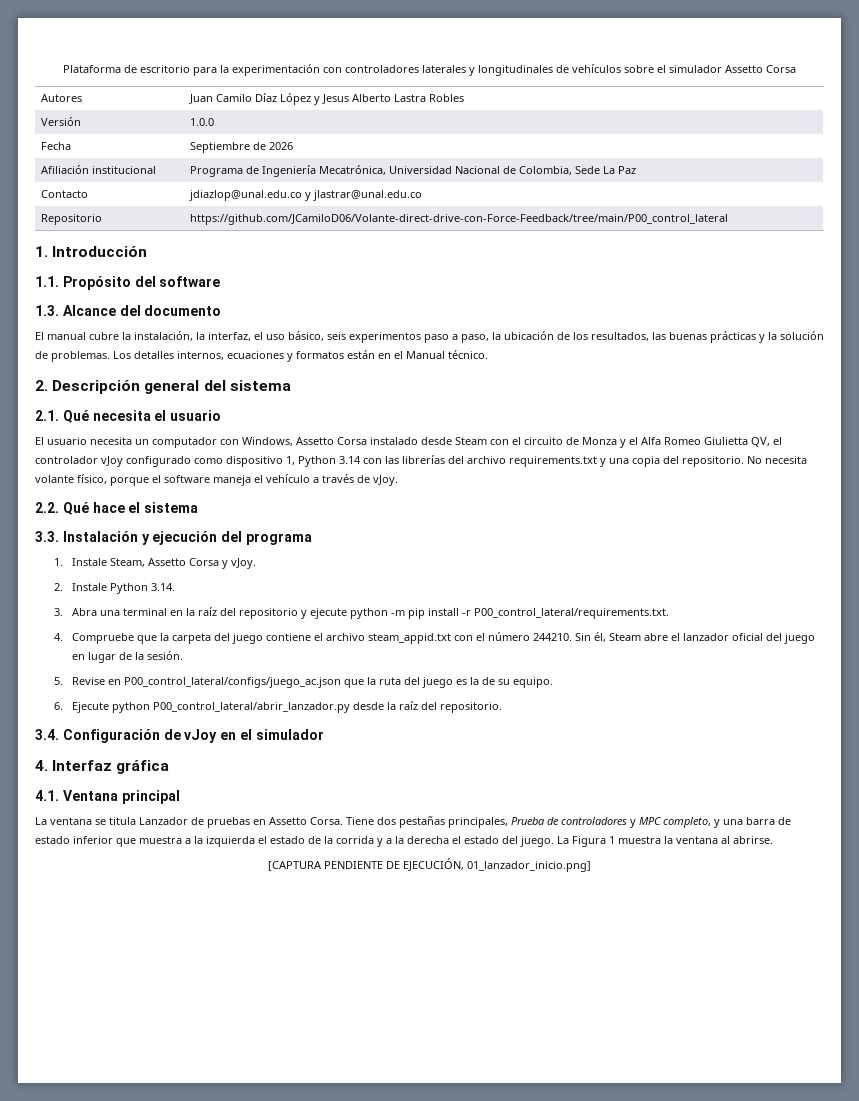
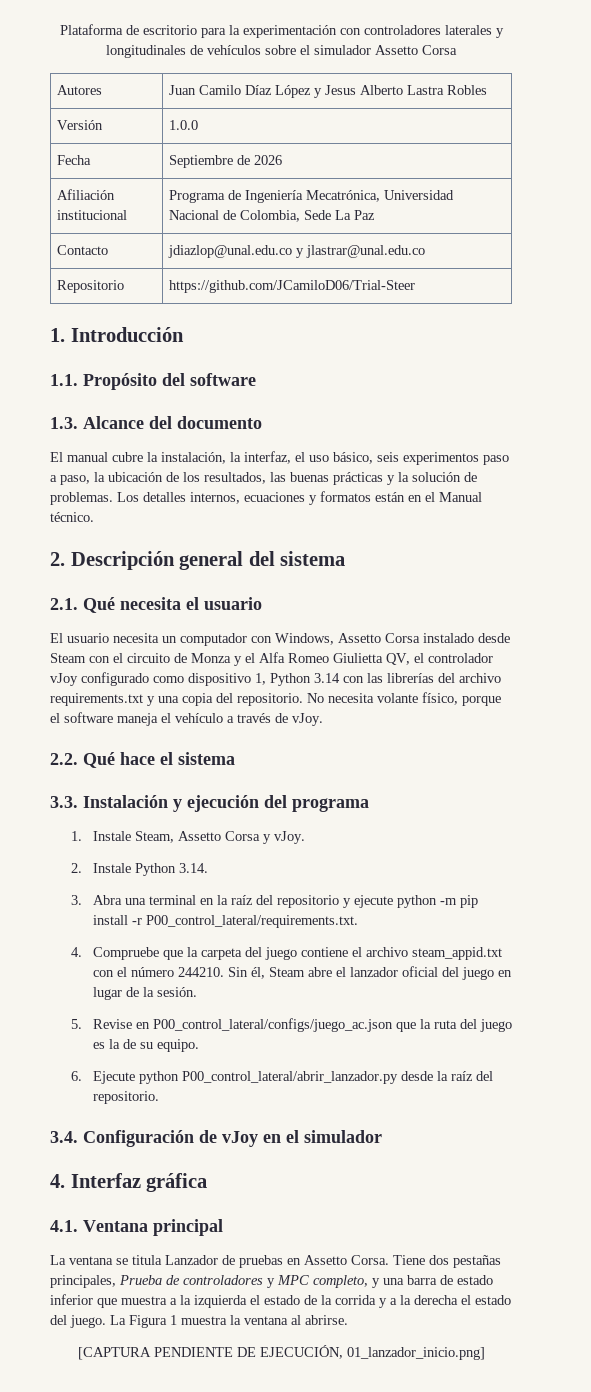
- Repositorio | https://github.com/JCamiloD06/Volante-direct-drive-con-Force-Feedback/tree/main/P00_control_lateral
+ Repositorio | https://github.com/JCamiloD06/Trial-Steer

